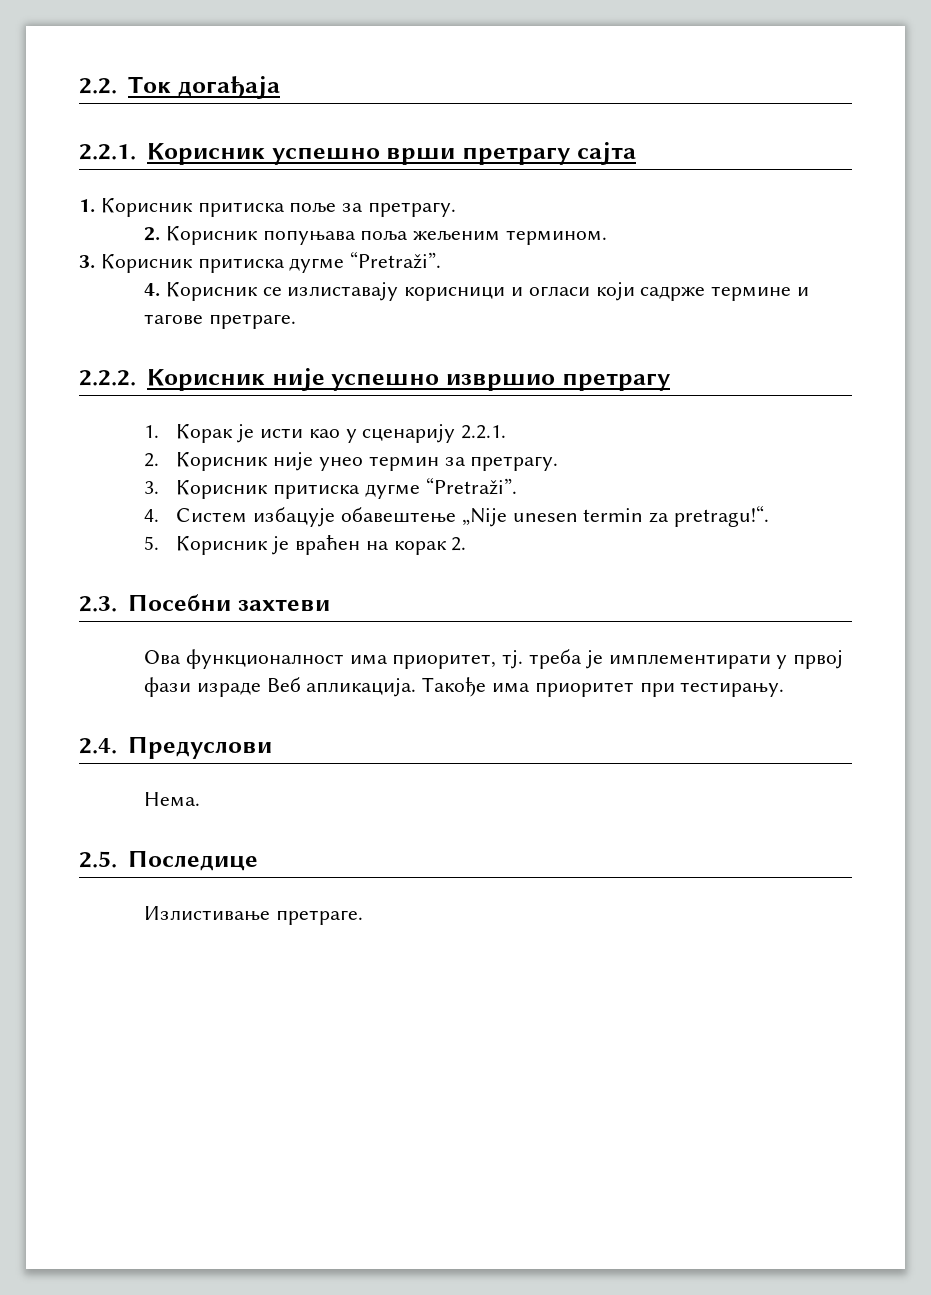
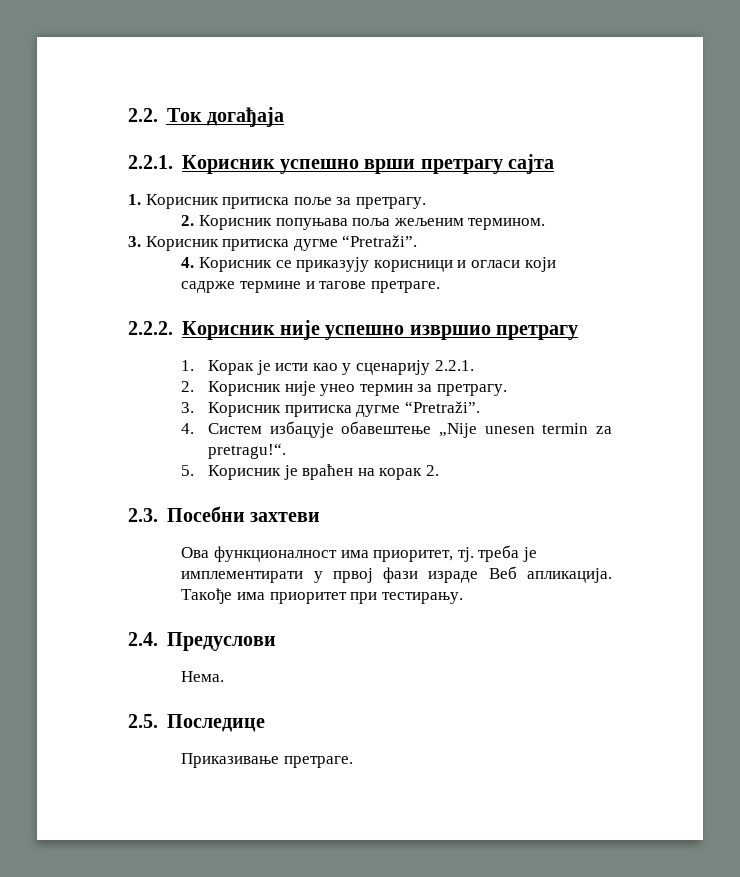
- 4. Корисник се излиставају корисници и огласи који садрже термине и тагове претраге.
+ 4. Корисник се приказују корисници и огласи који садрже термине и тагове претраге.
- Излистивање претраге.
+ Приказивање претраге.

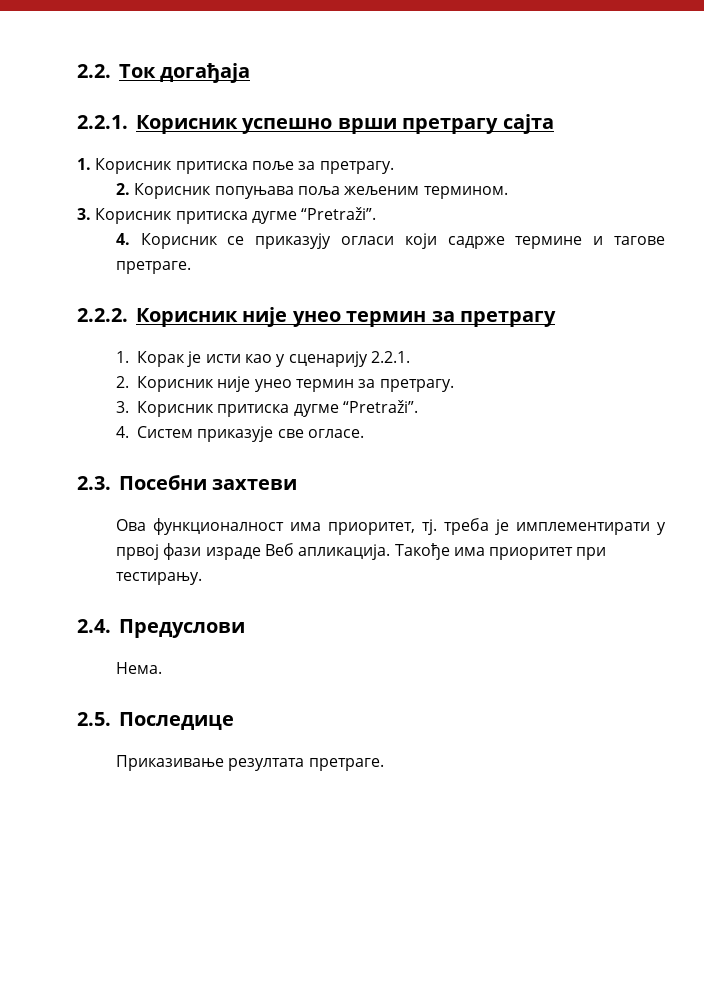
- 4. Корисник се приказују корисници и огласи који садрже термине и тагове претраге.
+ 4. Корисник се приказују огласи који садрже термине и тагове претраге.
- 2.2.2. Корисник није успешно извршио претрагу
+ 2.2.2. Корисник није унео термин за претрагу
- 4. Систем избацује обавештење „Nije unesen termin za pretragu!“.
- 5. Корисник је враћен на корак 2.
+ 4. Систем приказује све огласе.
- Приказивање претраге.
+ Приказивање резултата претраге.

